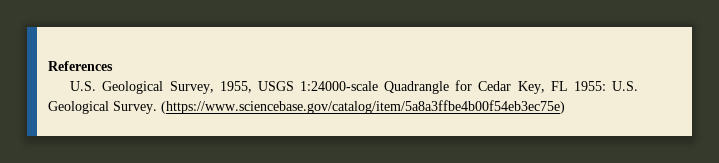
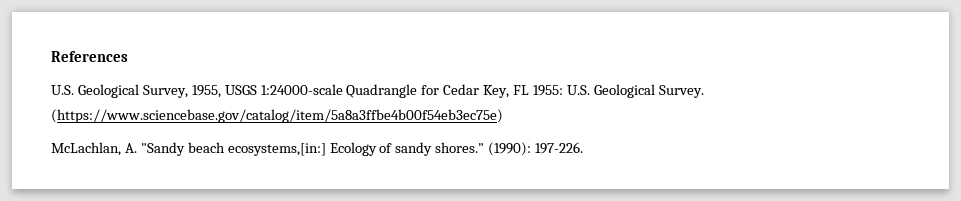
+ McLachlan, A. "Sandy beach ecosystems,[in:] Ecology of sandy shores." (1990): 197-226.

